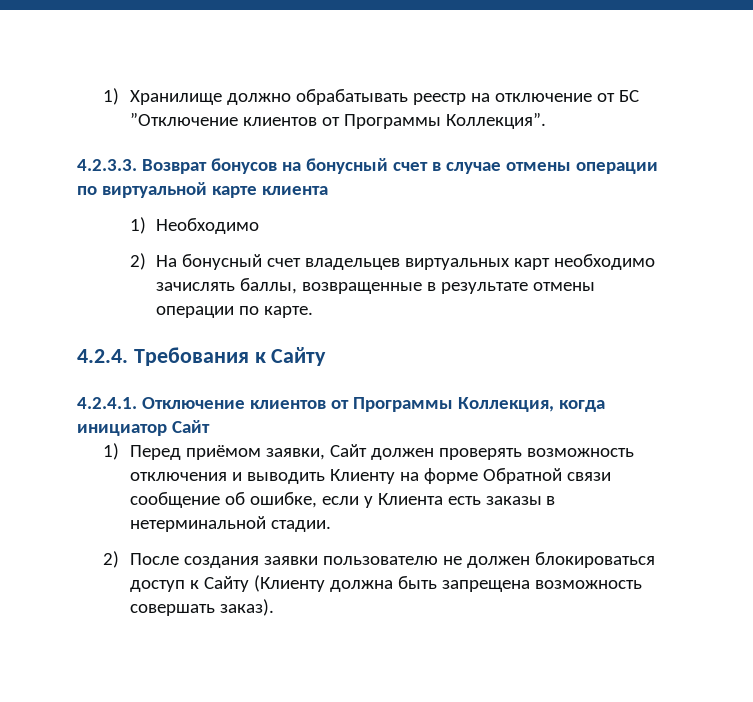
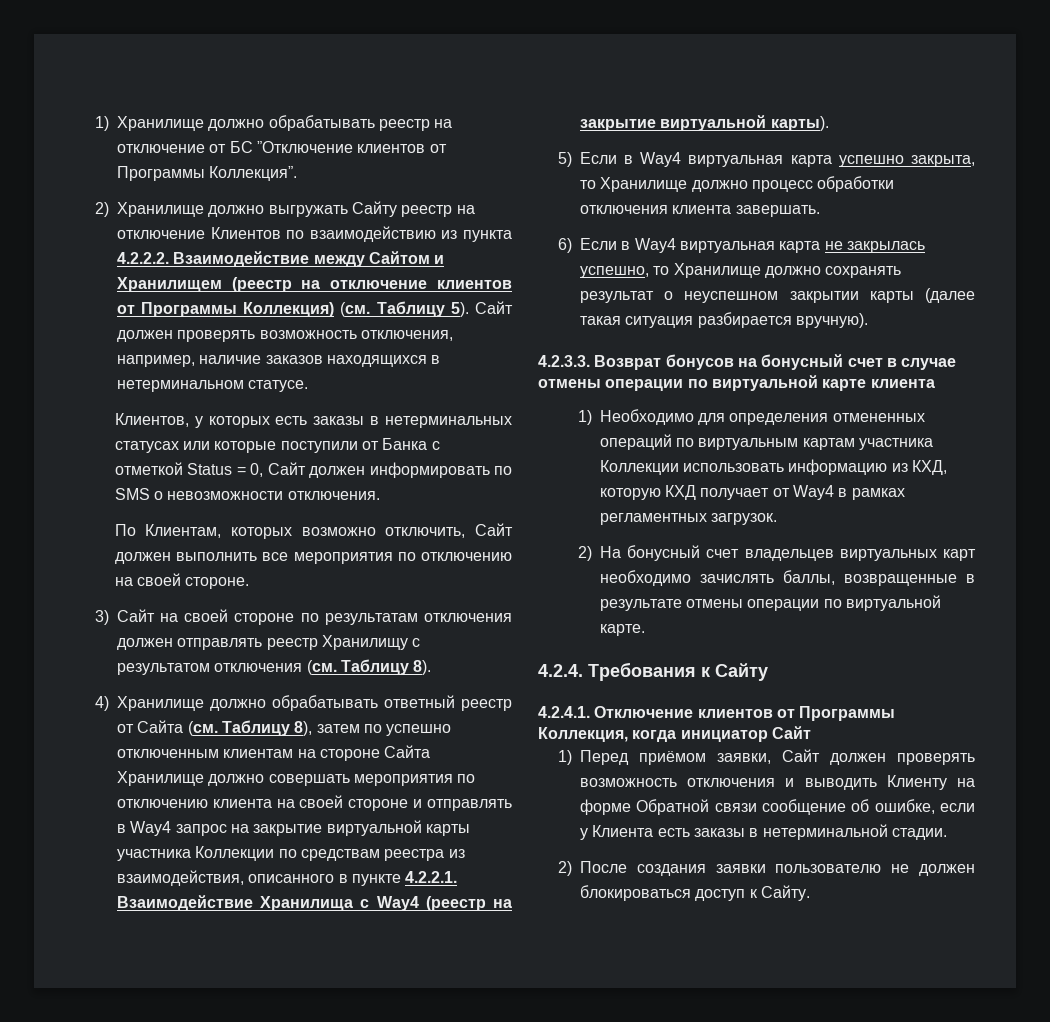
+ 2) Хранилище должно выгружать Сайту реестр на отключение Клиентов по взаимодействию из пункта 4.2.2.2. Взаимодействие между Сайтом и Хранилищем (реестр на отключение клиентов от Программы Коллекция) (см. Таблицу 5). Сайт должен проверять возможность отключения, например, наличие заказов находящихся в нетерминальном статусе.
+ Клиентов, у которых есть заказы в нетерминальных статусах или которые поступили от Банка с отметкой Status = 0, Сайт должен информировать по SMS о невозможности отключения.
+ По Клиентам, которых возможно отключить, Сайт должен выполнить все мероприятия по отключению на своей стороне.
+ 3) Сайт на своей стороне по результатам отключения должен отправлять реестр Хранилищу с результатом отключения (см. Таблицу 8).
+ 4) Хранилище должно обрабатывать ответный реестр от Сайта (см. Таблицу 8), затем по успешно отключенным клиентам на стороне Сайта Хранилище должно совершать мероприятия по отключению клиента на своей стороне и отправлять в Way4 запрос на закрытие виртуальной карты участника Коллекции по средствам реестра из взаимодействия, описанного в пункте 4.2.2.1. Взаимодействие Хранилища с Way4 (реестр на закрытие виртуальной карты).
+ 5) Если в Way4 виртуальная карта успешно закрыта, то Хранилище должно процесс обработки отключения клиента завершать.
+ 6) Если в Way4 виртуальная карта не закрылась успешно, то Хранилище должно сохранять результат о неуспешном закрытии карты (далее такая ситуация разбирается вручную).
- 1) Необходимо
+ 1) Необходимо для определения отмененных операций по виртуальным картам участника Коллекции использовать информацию из КХД, которую КХД получает от Way4 в рамках регламентных загрузок.
- 2) На бонусный счет владельцев виртуальных карт необходимо зачислять баллы, возвращенные в результате отмены операции по карте.
+ 2) На бонусный счет владельцев виртуальных карт необходимо зачислять баллы, возвращенные в результате отмены операции по виртуальной карте.
- 2) После создания заявки пользователю не должен блокироваться доступ к Сайту (Клиенту должна быть запрещена возможность совершать заказ).
+ 2) После создания заявки пользователю не должен блокироваться доступ к Сайту.

